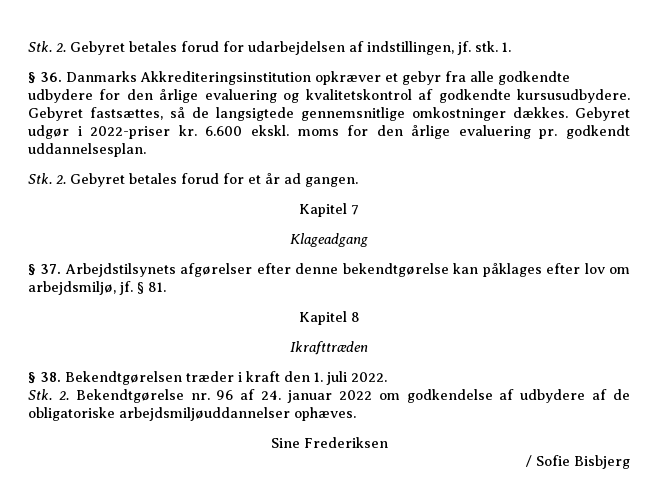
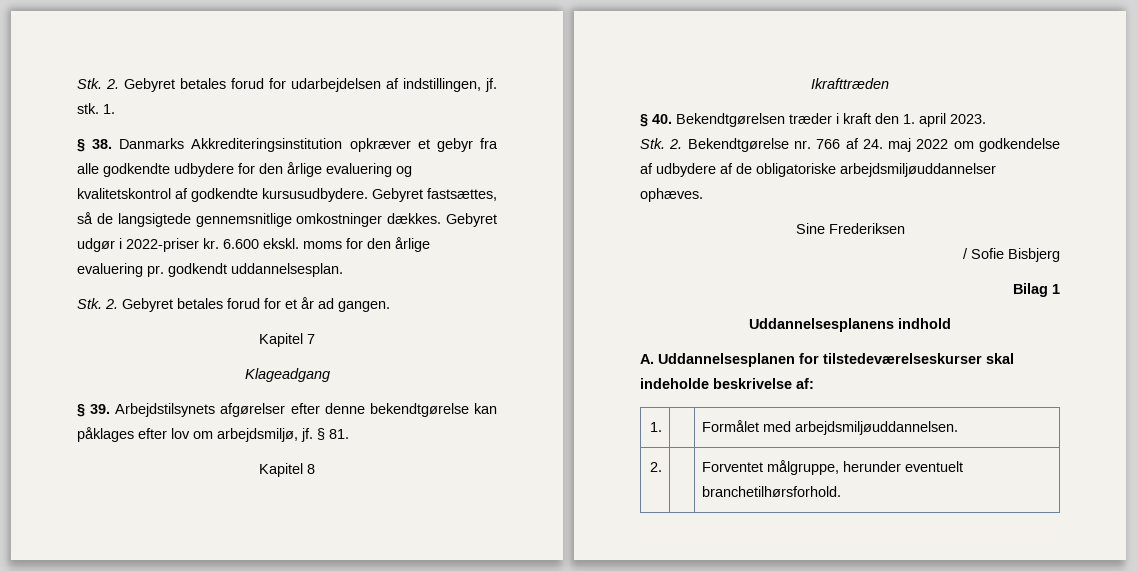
- § 36. Danmarks Akkrediteringsinstitution opkræver et gebyr fra alle godkendte udbydere for den årlige evaluering og kvalitetskontrol af godkendte kursusudbydere.
+ § 38. Danmarks Akkrediteringsinstitution opkræver et gebyr fra alle godkendte udbydere for den årlige evaluering og kvalitetskontrol af godkendte kursusudbydere.
- § 37. Arbejdstilsynets afgørelser efter denne bekendtgørelse kan påklages efter lov om arbejdsmiljø, jf.
+ § 39. Arbejdstilsynets afgørelser efter denne bekendtgørelse kan påklages efter lov om arbejdsmiljø, jf.
- § 38. Bekendtgørelsen træder i kraft den 1. juli 2022.
+ § 40. Bekendtgørelsen træder i kraft den 1. april 2023.
- Stk. 2. Bekendtgørelse nr. 96 af 24. januar 2022 om godkendelse af udbydere af de obligatoriske arbejdsmiljøuddannelser ophæves.
+ Stk. 2. Bekendtgørelse nr. 766 af 24. maj 2022 om godkendelse af udbydere af de obligatoriske arbejdsmiljøuddannelser ophæves.
+ Bilag 1
+ Uddannelsesplanens indhold
+ A. Uddannelsesplanen for tilstedeværelseskurser skal indeholde beskrivelse af:
+ 1. | | Formålet med arbejdsmiljøuddannelsen.
+ 2. | | Forventet målgruppe, herunder eventuelt branchetilhørsforhold.

